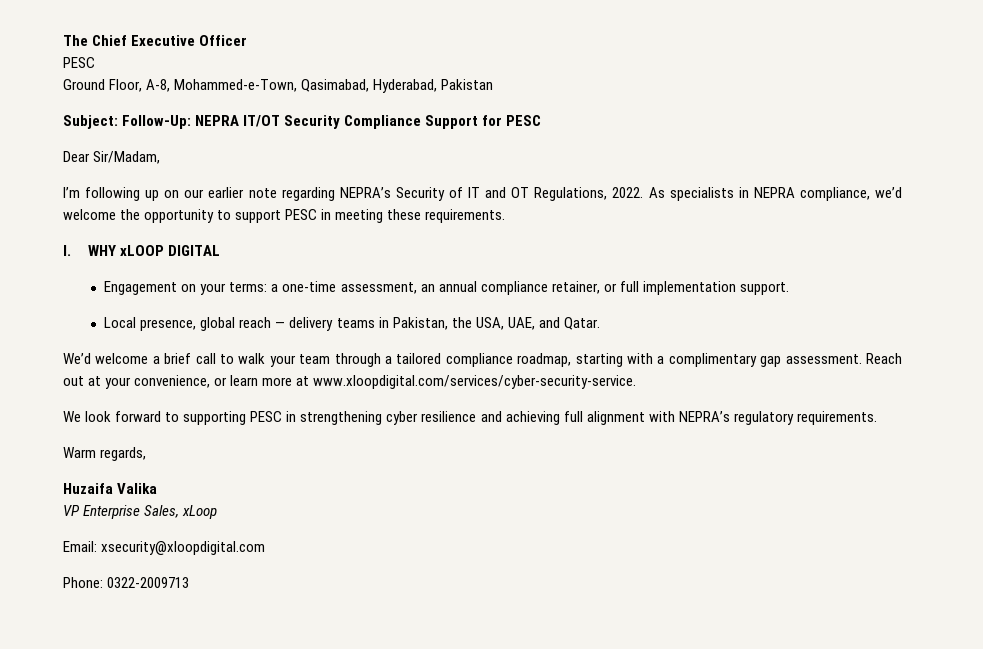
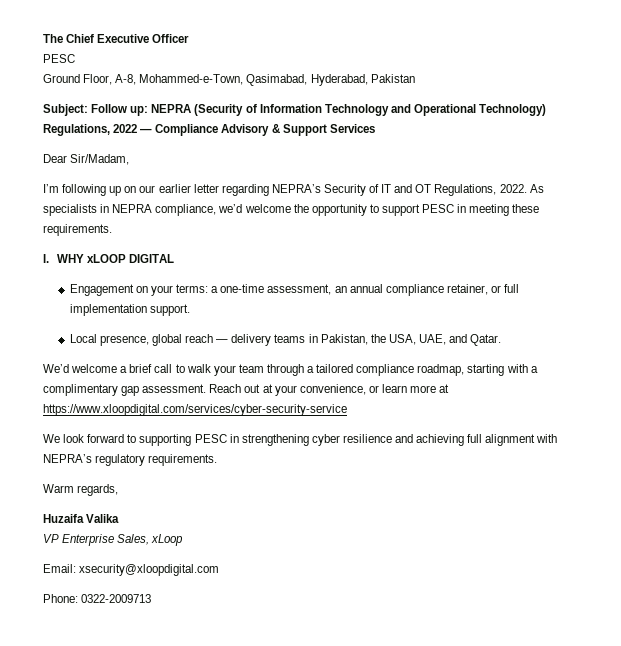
- Subject: Follow-Up: NEPRA IT/OT Security Compliance Support for PESC
+ Subject: Follow up: NEPRA (Security of Information Technology and Operational Technology) Regulations, 2022 — Compliance Advisory & Support Services
- I’m following up on our earlier note regarding NEPRA’s Security of IT and OT Regulations, 2022.
+ I’m following up on our earlier letter regarding NEPRA’s Security of IT and OT Regulations, 2022.
- Reach out at your convenience, or learn more at www.xloopdigital.com/services/cyber-security-service.
+ Reach out at your convenience, or learn more at https://www.xloopdigital.com/services/cyber-security-service

